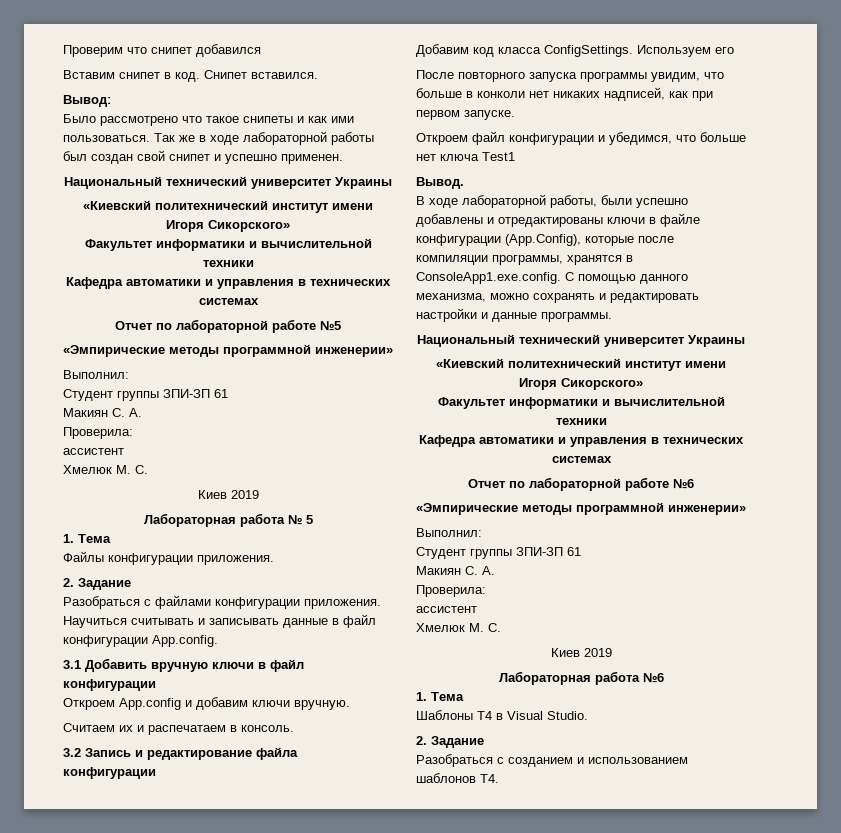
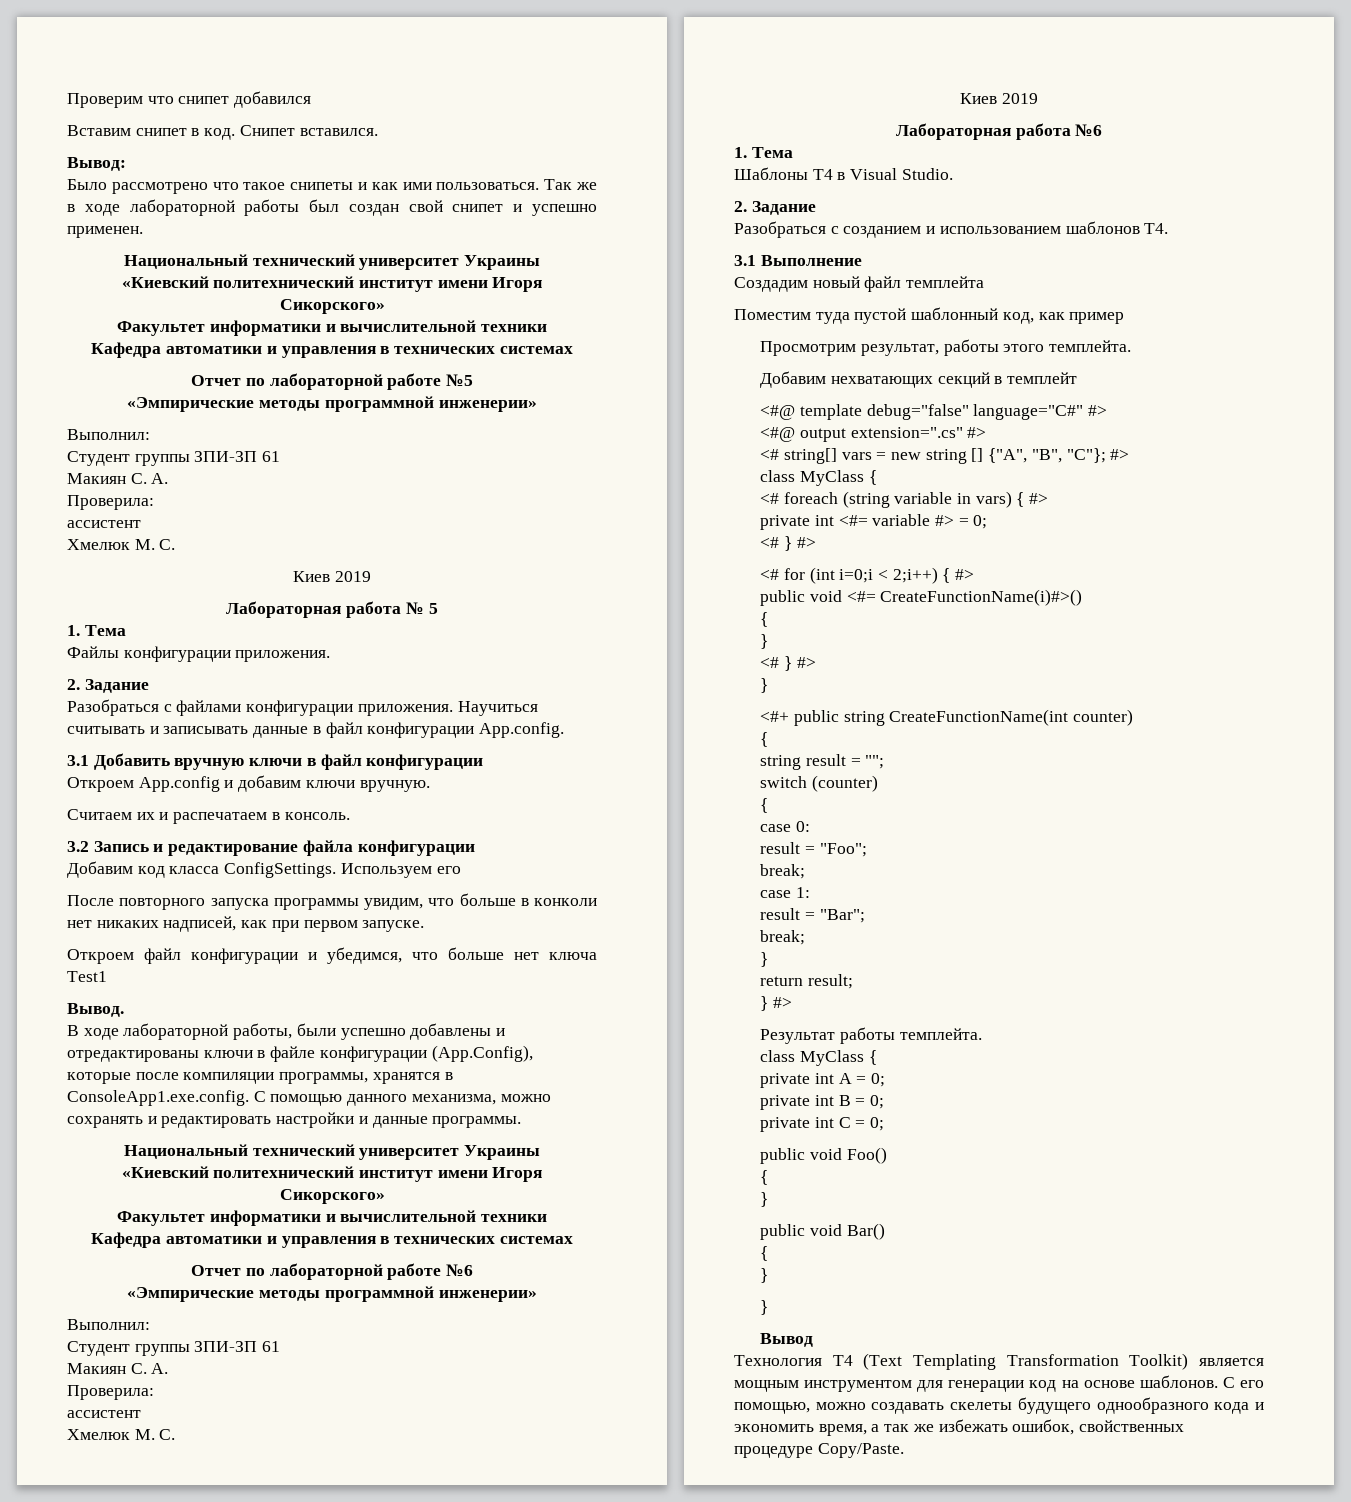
+ 3.1 Выполнение
+ Создадим новый файл темплейта
+ Поместим туда пустой шаблонный код, как пример
+ Просмотрим результат, работы этого темплейта.
+ Добавим нехватающих секций в темплейт
+ <#@ template debug="false" language="C#" #>
+ <#@ output extension=".cs" #>
+ <# string[] vars = new string [] {"A", "B", "C"}; #>
+ class MyClass {
+ <# foreach (string variable in vars) { #>
+ private int <#= variable #> = 0;
+ <# } #>
+ <# for (int i=0;i < 2;i++) { #>
+ public void <#= CreateFunctionName(i)#>()
+ {
+ }
+ <# } #>
+ }
+ <#+ public string CreateFunctionName(int counter)
+ {
+ string result = "";
+ switch (counter)
+ {
+ case 0:
+ result = "Foo";
+ break;
+ case 1:
+ result = "Bar";
+ break;
+ }
+ return result;
+ } #>
+ Результат работы темплейта.
+ class MyClass {
+ private int A = 0;
+ private int B = 0;
+ private int C = 0;
+ public void Foo()
+ {
+ }
+ public void Bar()
+ {
+ }
+ }
+ Вывод
+ Технология T4 (Text Templating Transformation Toolkit) является мощным инструментом для генерации код на основе шаблонов. С его помощью, можно создавать скелеты будущего однообразного кода и экономить время, а так же избежать ошибок, свойственных процедуре Copy/Paste.

